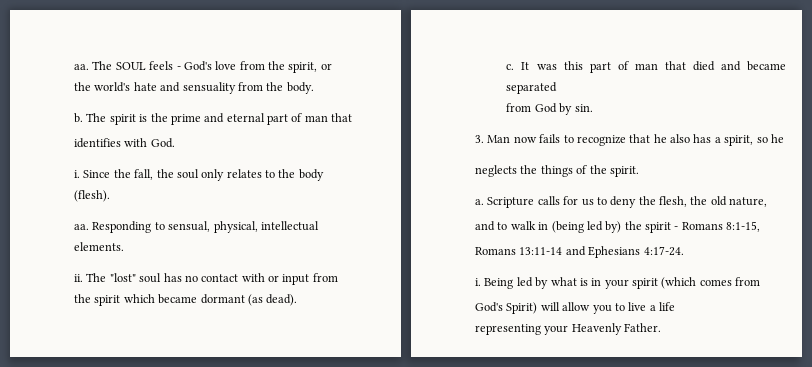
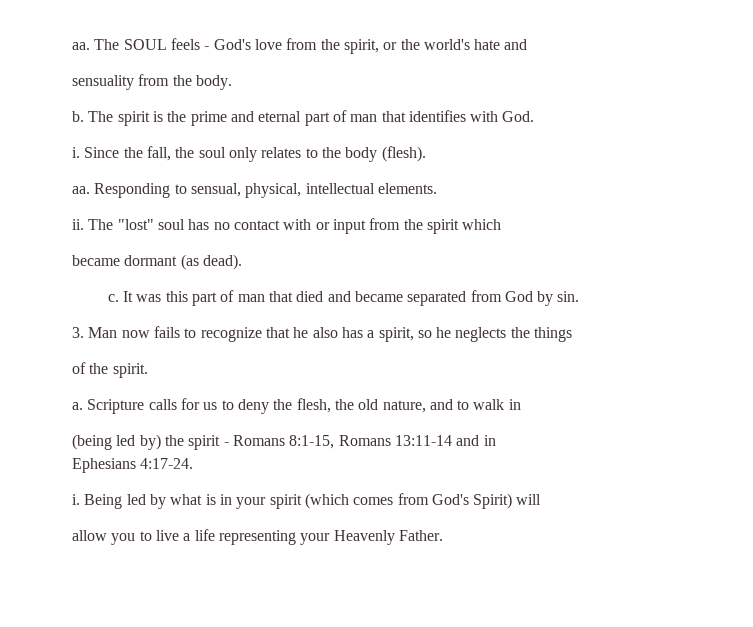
- The SOUL feels - God's love from the spirit, or
- the world's hate and sensuality from the body.
+ The SOUL feels - God's love from the spirit, or the world's hate and
+ sensuality from the body.
- The spirit is the prime and eternal part of man that
- identifies with God.
+ The spirit is the prime and eternal part of man that identifies with God.
- Since the fall, the soul only relates to the body
- (flesh).
+ Since the fall, the soul only relates to the body (flesh).
- Responding to sensual, physical, intellectual
- elements.
+ Responding to sensual, physical, intellectual elements.
- The "lost" soul has no contact with or input from
- the spirit which became dormant (as dead).
+ The "lost" soul has no contact with or input from the spirit which
+ became dormant (as dead).
- It was this part of man that died and became separated
- from God by sin.
+ It was this part of man that died and became separated from God by sin.
- 3. Man now fails to recognize that he also has a spirit, so he
- neglects the things of the spirit.
+ 3. Man now fails to recognize that he also has a spirit, so he neglects the things
+ of the spirit.
- Scripture calls for us to deny the flesh, the old nature,
- and to walk in (being led by) the spirit - Romans 8:1-15,
- Romans 13:11-14 and Ephesians 4:17-24.
+ Scripture calls for us to deny the flesh, the old nature, and to walk in
+ (being led by) the spirit - Romans 8:1-15, Romans 13:11-14 and in
+ Ephesians 4:17-24.
- Being led by what is in your spirit (which comes from
- God's Spirit) will allow you to live a life
- representing your Heavenly Father.
+ Being led by what is in your spirit (which comes from God's Spirit) will
+ allow you to live a life representing your Heavenly Father.

